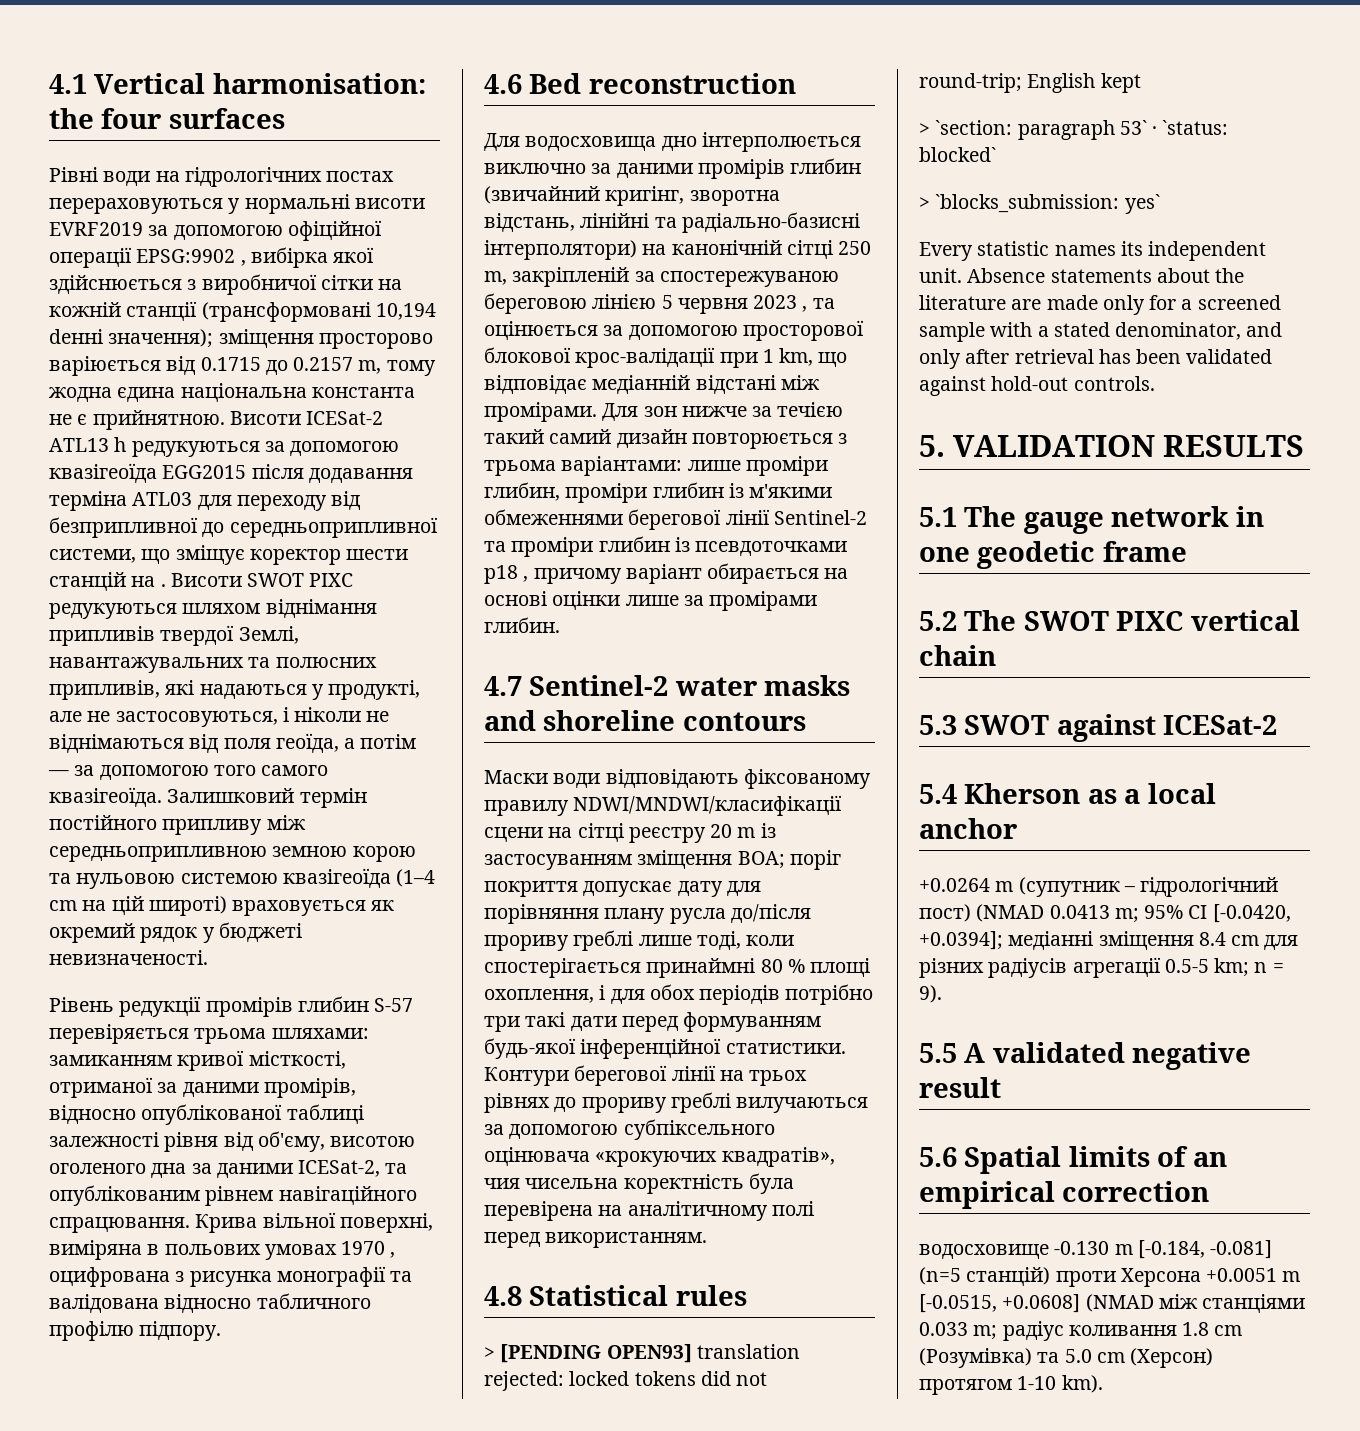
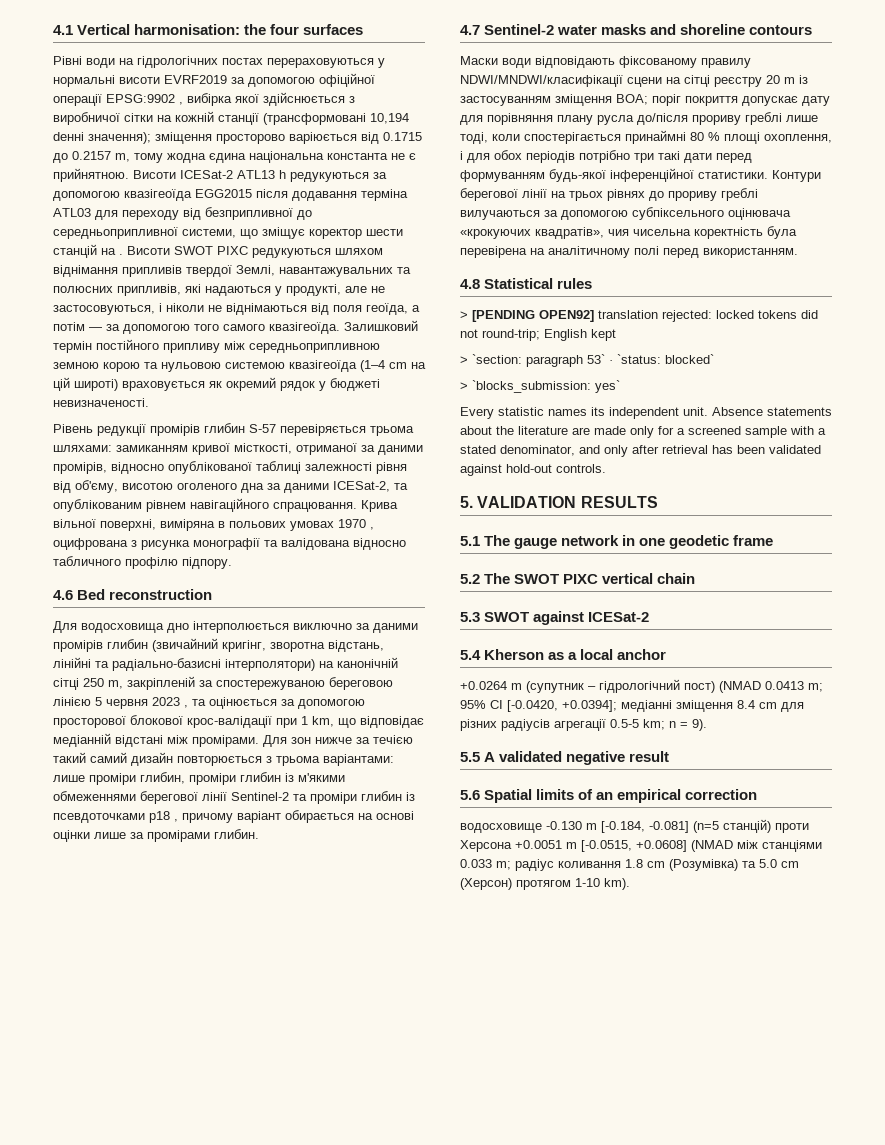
- > [PENDING OPEN93] translation rejected: locked tokens did not round-trip; English kept
+ > [PENDING OPEN92] translation rejected: locked tokens did not round-trip; English kept

